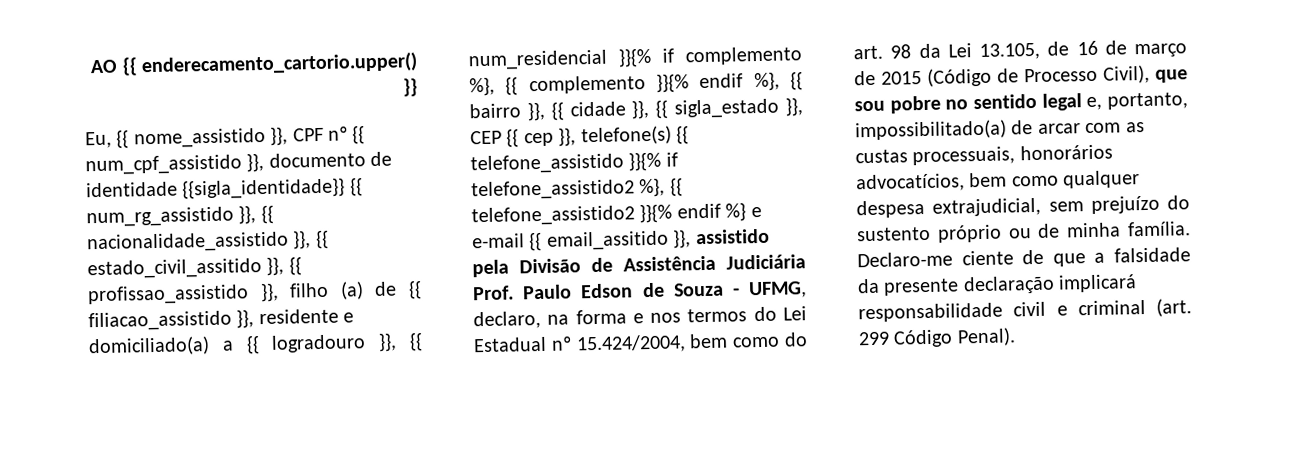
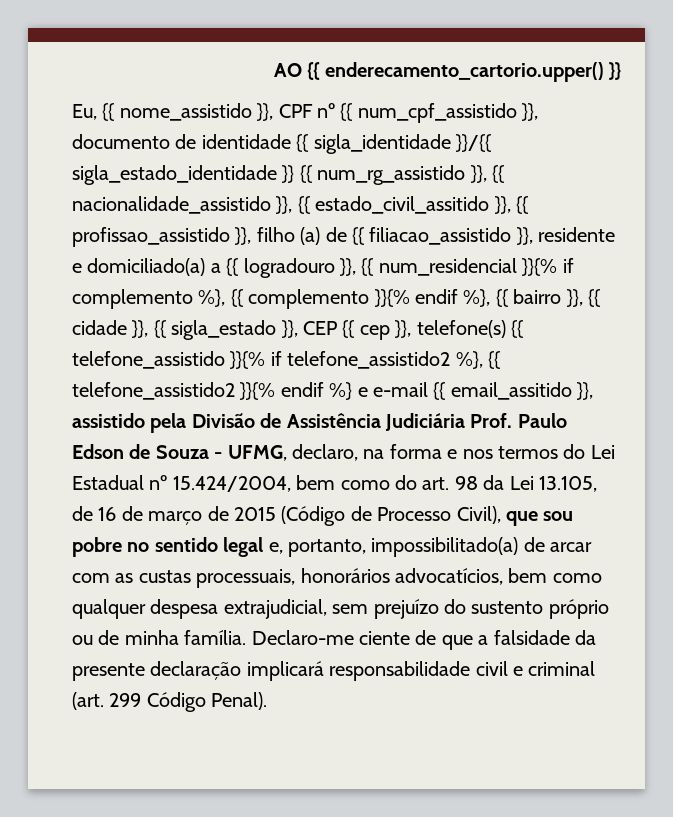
- Eu, {{ nome_assistido }}, CPF nº {{ num_cpf_assistido }}, documento de identidade {{sigla_identidade}} {{ num_rg_assistido }}, {{ nacionalidade_assistido }}, {{ estado_civil_assitido }}, {{ profissao_assistido }}, filho (a) de {{ filiacao_assistido }}, residente e domiciliado(a) a {{ logradouro }}, {{ num_residencial }}{% if complemento %}, {{ complemento }}{% endif %}, {{ bairro }}, {{ cidade }}, {{ sigla_estado }}, CEP {{ cep }}, telefone(s) {{ telefone_assistido }}{% if telefone_assistido2 %}, {{ telefone_assistido2 }}{% endif %} e e-mail {{ email_assitido }}, assistido pela Divisão de Assistência Judiciária Prof. Paulo Edson de Souza - UFMG, declaro, na forma e nos termos do Lei Estadual nº 15.424/2004, bem como do art. 98 da Lei 13.105, de 16 de março de 2015 (Código de Processo Civil), que sou pobre no sentido legal e, portanto, impossibilitado(a) de arcar com as custas processuais, honorários advocatícios, bem como qualquer despesa extrajudicial, sem prejuízo do sustento próprio ou de minha família.
+ Eu, {{ nome_assistido }}, CPF nº {{ num_cpf_assistido }}, documento de identidade {{ sigla_identidade }}/{{ sigla_estado_identidade }} {{ num_rg_assistido }}, {{ nacionalidade_assistido }}, {{ estado_civil_assitido }}, {{ profissao_assistido }}, filho (a) de {{ filiacao_assistido }}, residente e domiciliado(a) a {{ logradouro }}, {{ num_residencial }}{% if complemento %}, {{ complemento }}{% endif %}, {{ bairro }}, {{ cidade }}, {{ sigla_estado }}, CEP {{ cep }}, telefone(s) {{ telefone_assistido }}{% if telefone_assistido2 %}, {{ telefone_assistido2 }}{% endif %} e e-mail {{ email_assitido }}, assistido pela Divisão de Assistência Judiciária Prof. Paulo Edson de Souza - UFMG, declaro, na forma e nos termos do Lei Estadual nº 15.424/2004, bem como do art. 98 da Lei 13.105, de 16 de março de 2015 (Código de Processo Civil), que sou pobre no sentido legal e, portanto, impossibilitado(a) de arcar com as custas processuais, honorários advocatícios, bem como qualquer despesa extrajudicial, sem prejuízo do sustento próprio ou de minha família.

